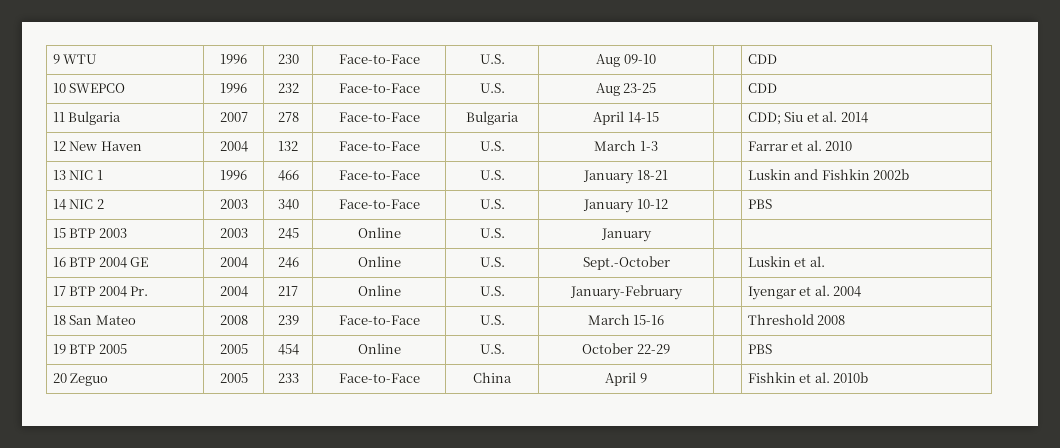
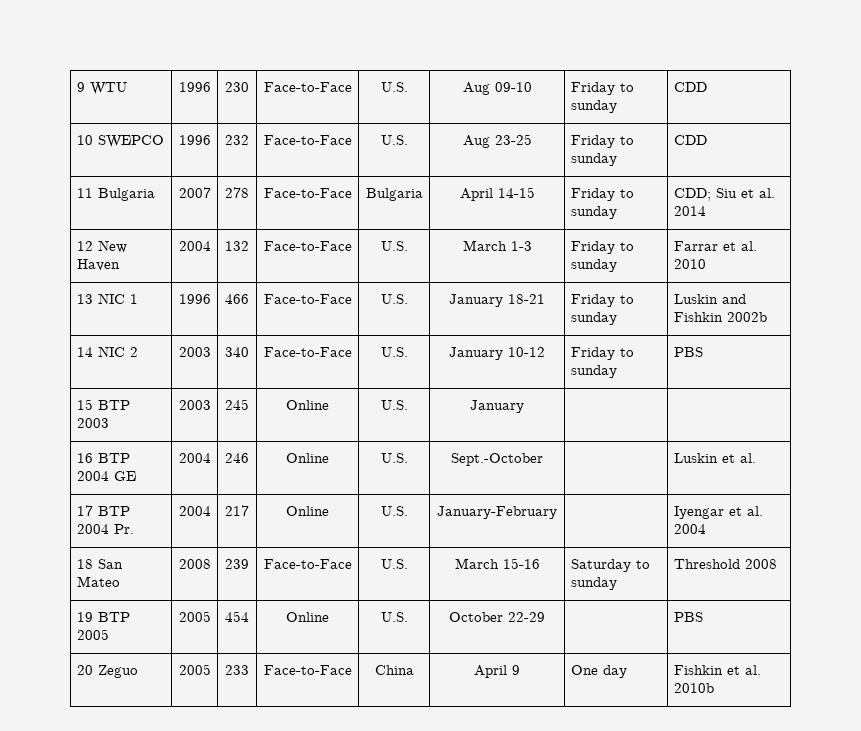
- 9 WTU | 1996 | 230 | Face-to-Face | U.S. | Aug 09-10 | | CDD
+ 9 WTU | 1996 | 230 | Face-to-Face | U.S. | Aug 09-10 | Friday to sunday | CDD
- 10 SWEPCO | 1996 | 232 | Face-to-Face | U.S. | Aug 23-25 | | CDD
+ 10 SWEPCO | 1996 | 232 | Face-to-Face | U.S. | Aug 23-25 | Friday to sunday | CDD
- 11 Bulgaria | 2007 | 278 | Face-to-Face | Bulgaria | April 14-15 | | CDD; Siu et al. 2014
+ 11 Bulgaria | 2007 | 278 | Face-to-Face | Bulgaria | April 14-15 | Friday to sunday | CDD; Siu et al. 2014
- 12 New Haven | 2004 | 132 | Face-to-Face | U.S. | March 1-3 | | Farrar et al. 2010
+ 12 New Haven | 2004 | 132 | Face-to-Face | U.S. | March 1-3 | Friday to sunday | Farrar et al. 2010
- 13 NIC 1 | 1996 | 466 | Face-to-Face | U.S. | January 18-21 | | Luskin and Fishkin 2002b
+ 13 NIC 1 | 1996 | 466 | Face-to-Face | U.S. | January 18-21 | Friday to sunday | Luskin and Fishkin 2002b
- 14 NIC 2 | 2003 | 340 | Face-to-Face | U.S. | January 10-12 | | PBS
+ 14 NIC 2 | 2003 | 340 | Face-to-Face | U.S. | January 10-12 | Friday to sunday | PBS
- 18 San Mateo | 2008 | 239 | Face-to-Face | U.S. | March 15-16 | | Threshold 2008
+ 18 San Mateo | 2008 | 239 | Face-to-Face | U.S. | March 15-16 | Saturday to sunday | Threshold 2008
- 20 Zeguo | 2005 | 233 | Face-to-Face | China | April 9 | | Fishkin et al. 2010b
+ 20 Zeguo | 2005 | 233 | Face-to-Face | China | April 9 | One day | Fishkin et al. 2010b

